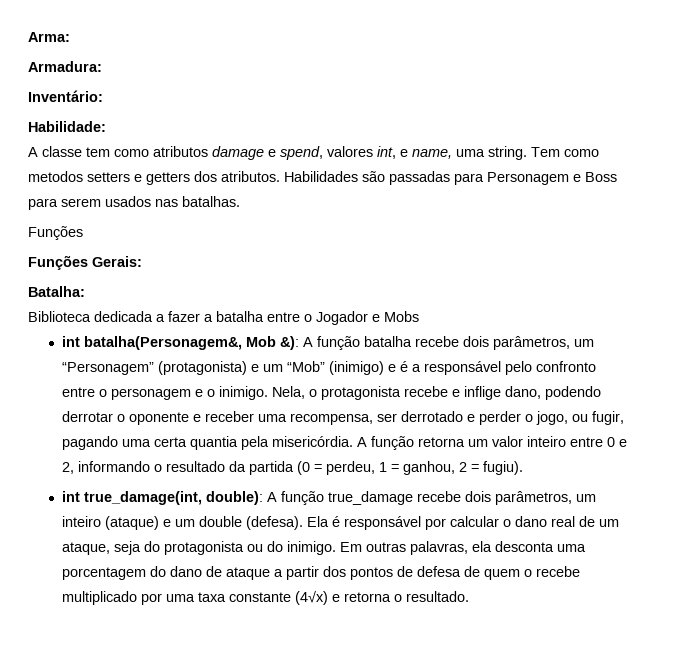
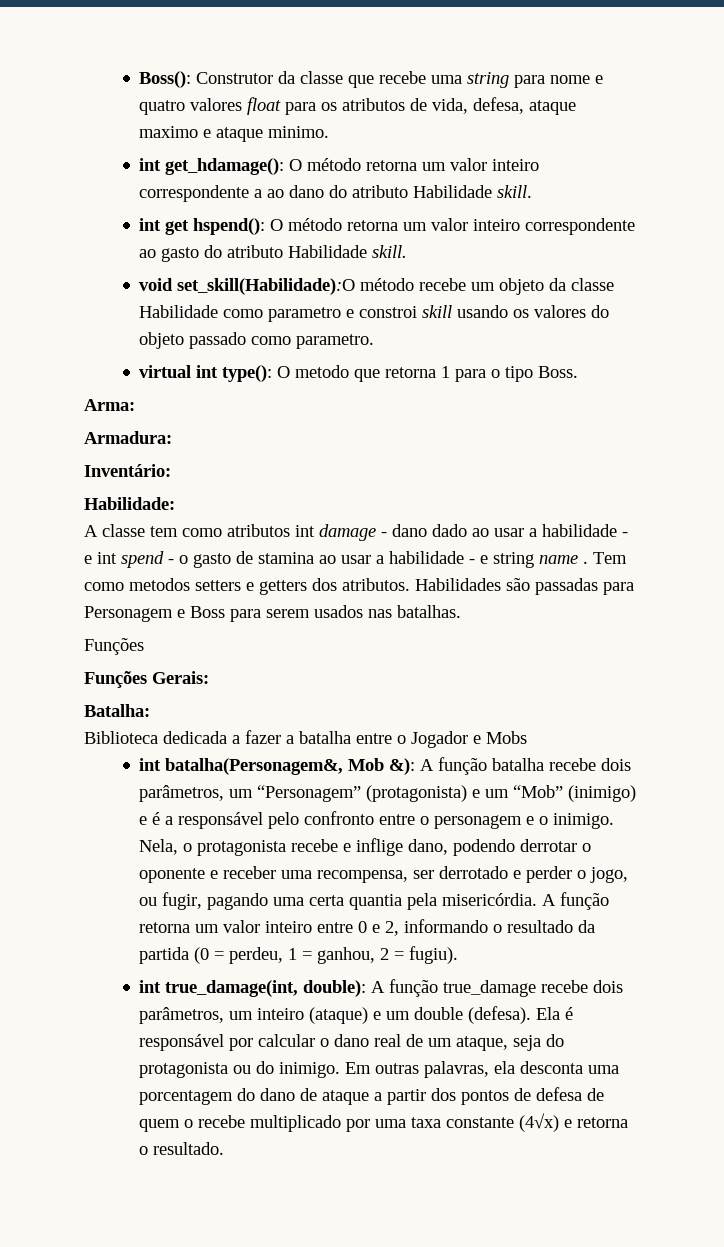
+ Boss(): Construtor da classe que recebe uma string para nome e quatro valores float para os atributos de vida, defesa, ataque maximo e ataque minimo.
+ int get_hdamage(): O método retorna um valor inteiro correspondente a ao dano do atributo Habilidade skill.
+ int get hspend(): O método retorna um valor inteiro correspondente ao gasto do atributo Habilidade skill.
+ void set_skill(Habilidade):O método recebe um objeto da classe Habilidade como parametro e constroi skill usando os valores do objeto passado como parametro.
+ virtual int type(): O metodo que retorna 1 para o tipo Boss.
- A classe tem como atributos damage e spend, valores int, e name, uma string.
+ A classe tem como atributos int damage - dano dado ao usar a habilidade - e int spend - o gasto de stamina ao usar a habilidade - e string name .

